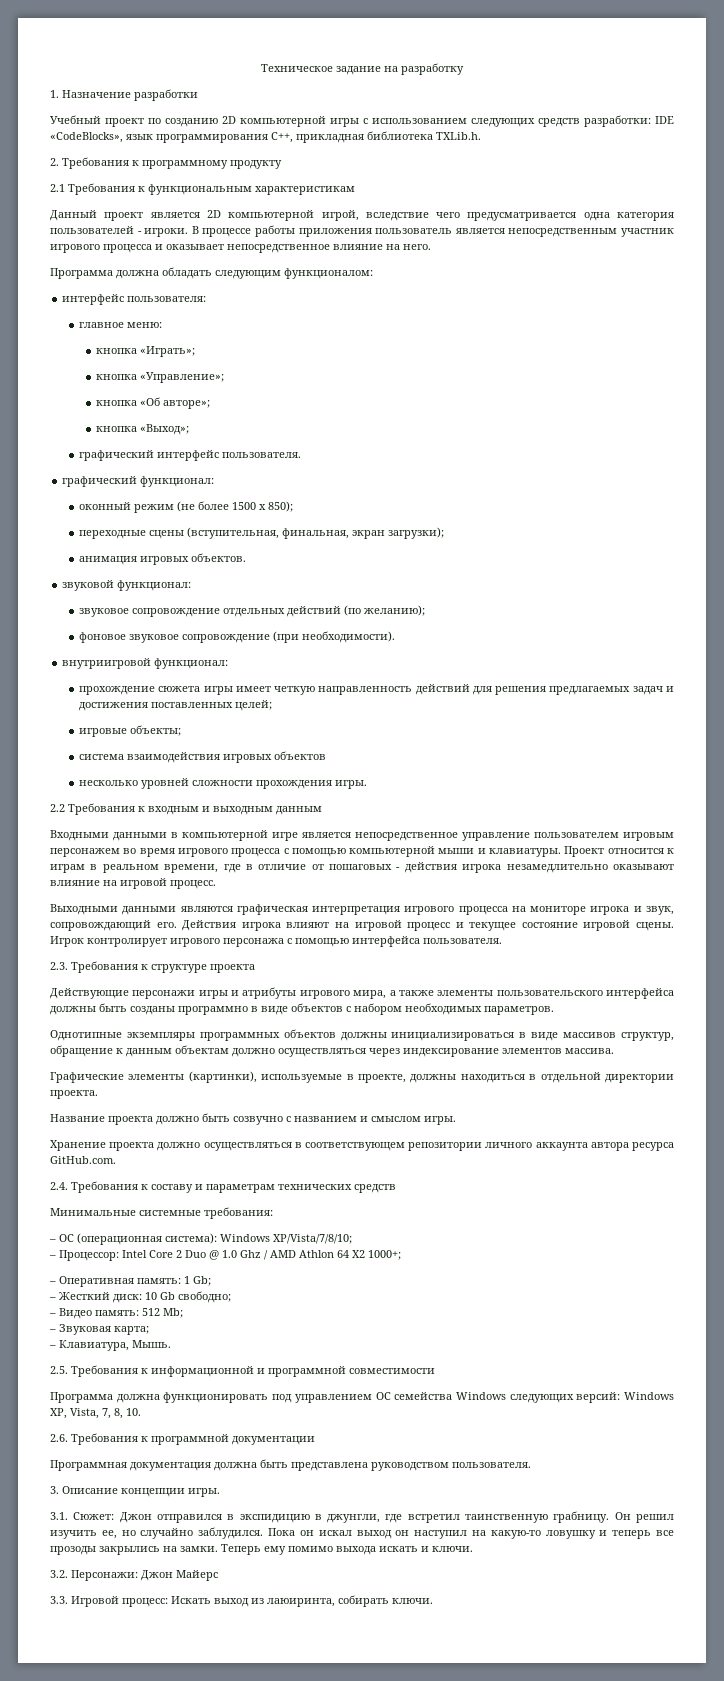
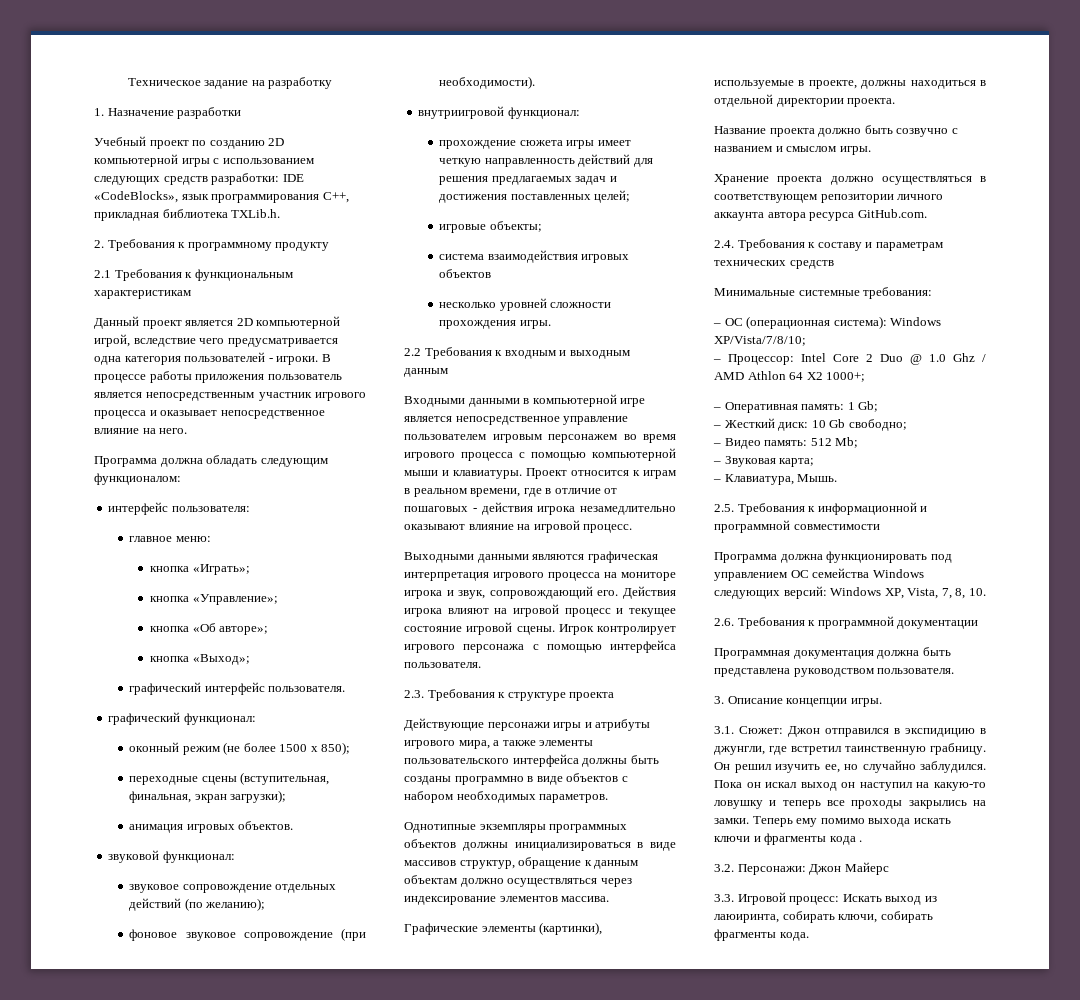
- Пока он искал выход он наступил на какую-то ловушку и теперь все прозоды закрылись на замки.
+ Пока он искал выход он наступил на какую-то ловушку и теперь все проходы закрылись на замки.
- Теперь ему помимо выхода искать и ключи.
+ Теперь ему помимо выхода искать ключи и фрагменты кода .
- 3.3. Игровой процесс: Искать выход из лаюиринта, собирать ключи.
+ 3.3. Игровой процесс: Искать выход из лаюиринта, собирать ключи, собирать фрагменты кода.

